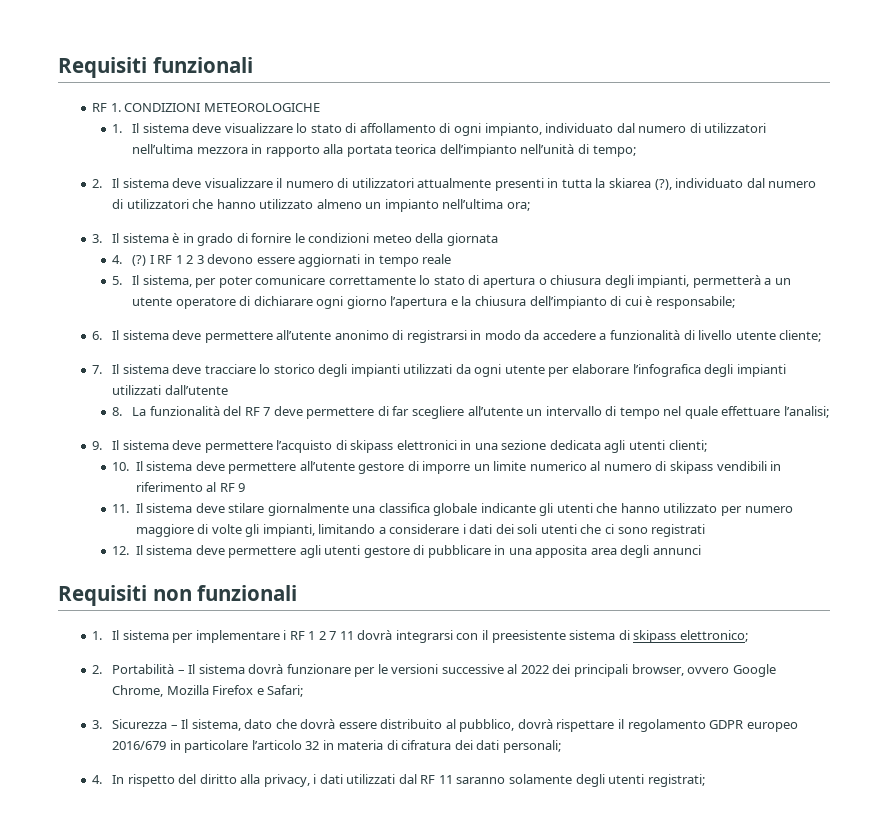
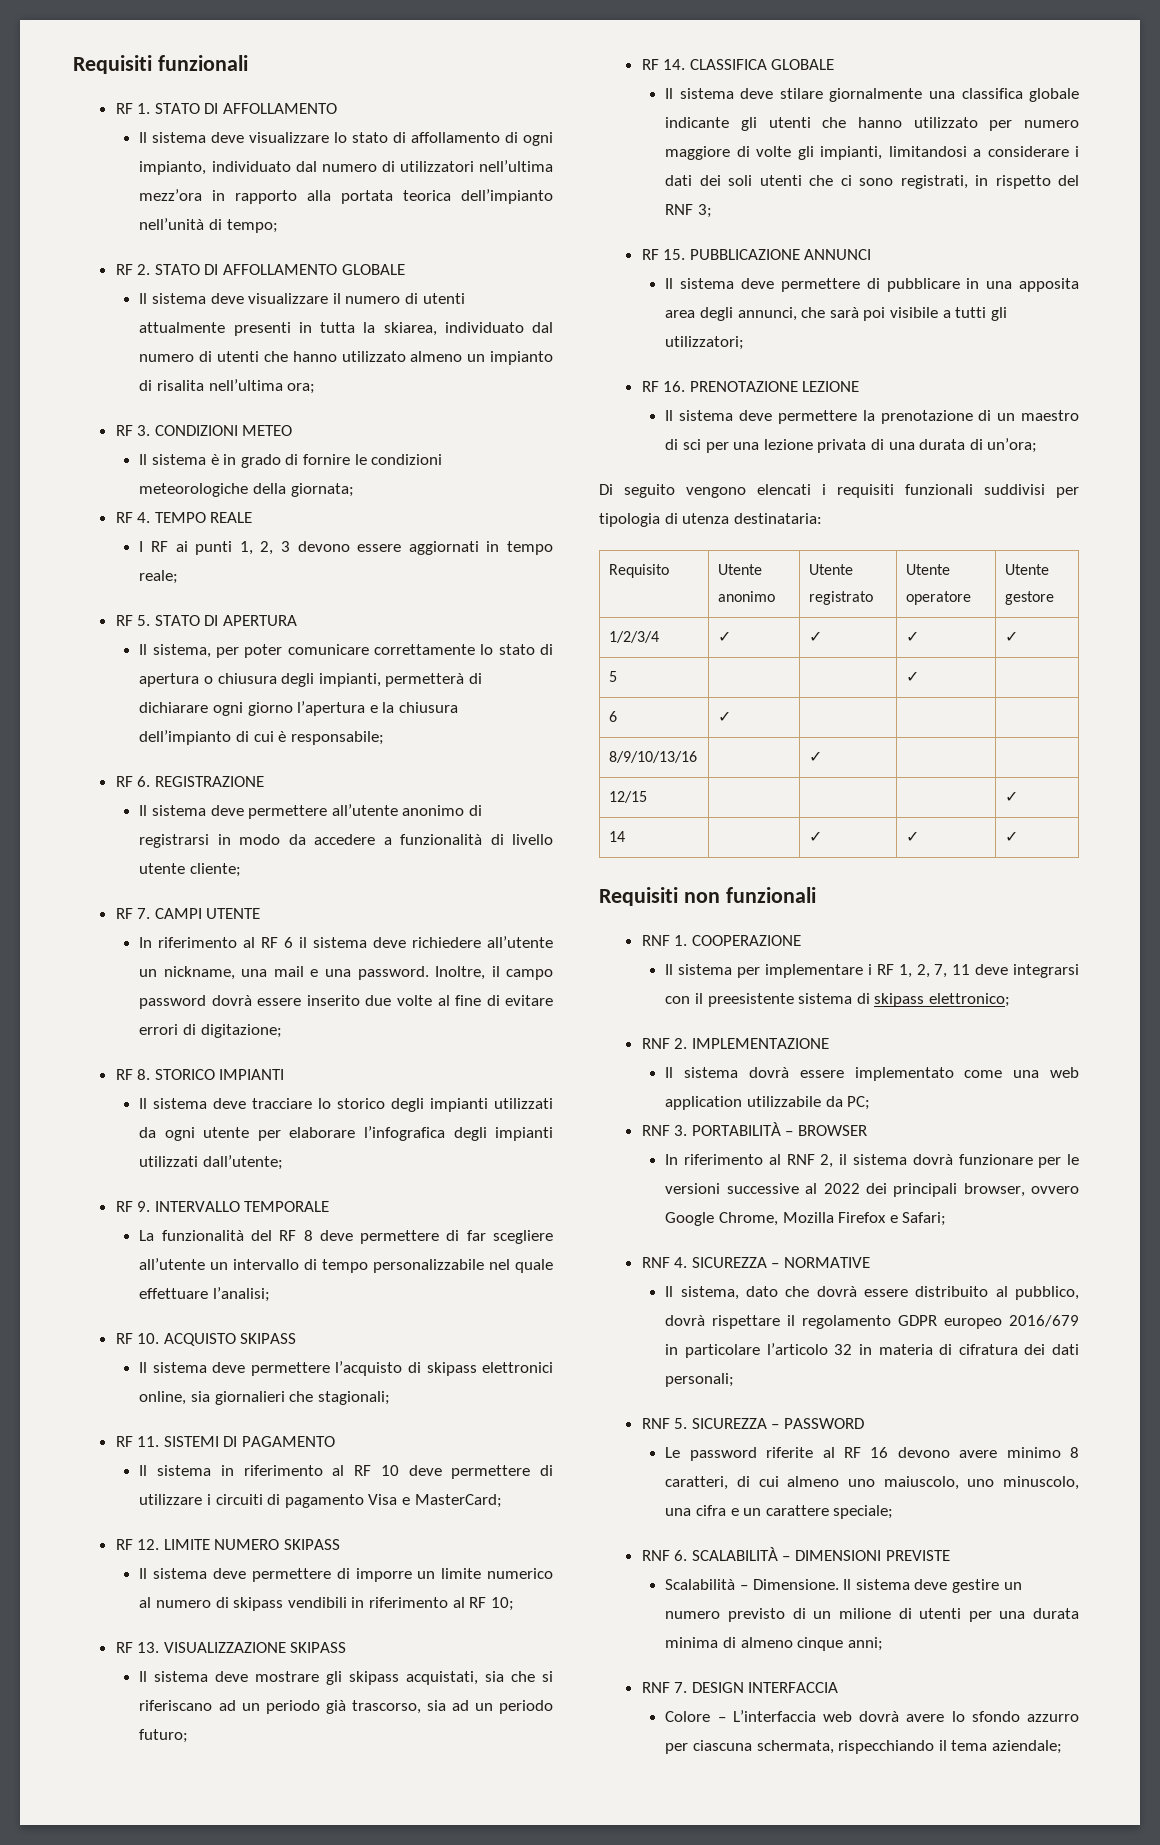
- RF 1. CONDIZIONI METEOROLOGICHE
- 1. Il sistema deve visualizzare lo stato di affollamento di ogni impianto, individuato dal numero di utilizzatori nell’ultima mezzora in rapporto alla portata teorica dell’impianto nell’unità di tempo;
+ RF 1. STATO DI AFFOLLAMENTO
+ Il sistema deve visualizzare lo stato di affollamento di ogni impianto, individuato dal numero di utilizzatori nell’ultima mezz’ora in rapporto alla portata teorica dell’impianto nell’unità di tempo;
- 2. Il sistema deve visualizzare il numero di utilizzatori attualmente presenti in tutta la skiarea (?), individuato dal numero di utilizzatori che hanno utilizzato almeno un impianto nell’ultima ora;
+ RF 2. STATO DI AFFOLLAMENTO GLOBALE
+ Il sistema deve visualizzare il numero di utenti attualmente presenti in tutta la skiarea, individuato dal numero di utenti che hanno utilizzato almeno un impianto di risalita nell’ultima ora;
- 3. Il sistema è in grado di fornire le condizioni meteo della giornata
- 4. (?) I RF 1 2 3 devono essere aggiornati in tempo reale
- 5. Il sistema, per poter comunicare correttamente lo stato di apertura o chiusura degli impianti, permetterà a un utente operatore di dichiarare ogni giorno l’apertura e la chiusura dell’impianto di cui è responsabile;
+ RF 3. CONDIZIONI METEO
+ Il sistema è in grado di fornire le condizioni meteorologiche della giornata;
+ RF 4. TEMPO REALE
+ I RF ai punti 1, 2, 3 devono essere aggiornati in tempo reale;
+ RF 5. STATO DI APERTURA
+ Il sistema, per poter comunicare correttamente lo stato di apertura o chiusura degli impianti, permetterà di dichiarare ogni giorno l’apertura e la chiusura dell’impianto di cui è responsabile;
- 6. Il sistema deve permettere all’utente anonimo di registrarsi in modo da accedere a funzionalità di livello utente cliente;
+ RF 6. REGISTRAZIONE
+ Il sistema deve permettere all’utente anonimo di registrarsi in modo da accedere a funzionalità di livello utente cliente;
- 7. Il sistema deve tracciare lo storico degli impianti utilizzati da ogni utente per elaborare l’infografica degli impianti utilizzati dall’utente
- 8. La funzionalità del RF 7 deve permettere di far scegliere all’utente un intervallo di tempo nel quale effettuare l’analisi;
+ RF 7. CAMPI UTENTE
+ In riferimento al RF 6 il sistema deve richiedere all’utente un nickname, una mail e una password. Inoltre, il campo password dovrà essere inserito due volte al fine di evitare errori di digitazione;
+ RF 8. STORICO IMPIANTI
+ Il sistema deve tracciare lo storico degli impianti utilizzati da ogni utente per elaborare l’infografica degli impianti utilizzati dall’utente;
+ RF 9. INTERVALLO TEMPORALE
+ La funzionalità del RF 8 deve permettere di far scegliere all’utente un intervallo di tempo personalizzabile nel quale effettuare l’analisi;
- 9. Il sistema deve permettere l’acquisto di skipass elettronici in una sezione dedicata agli utenti clienti;
- 10. Il sistema deve permettere all’utente gestore di imporre un limite numerico al numero di skipass vendibili in riferimento al RF 9
- 11. Il sistema deve stilare giornalmente una classifica globale indicante gli utenti che hanno utilizzato per numero maggiore di volte gli impianti, limitando a considerare i dati dei soli utenti che ci sono registrati
- 12. Il sistema deve permettere agli utenti gestore di pubblicare in una apposita area degli annunci
+ RF 10. ACQUISTO SKIPASS
+ Il sistema deve permettere l’acquisto di skipass elettronici online, sia giornalieri che stagionali;
+ RF 11. SISTEMI DI PAGAMENTO
+ Il sistema in riferimento al RF 10 deve permettere di utilizzare i circuiti di pagamento Visa e MasterCard;
+ RF 12. LIMITE NUMERO SKIPASS
+ Il sistema deve permettere di imporre un limite numerico al numero di skipass vendibili in riferimento al RF 10;
+ RF 13. VISUALIZZAZIONE SKIPASS
+ Il sistema deve mostrare gli skipass acquistati, sia che si riferiscano ad un periodo già trascorso, sia ad un periodo futuro;
+ RF 14. CLASSIFICA GLOBALE
+ Il sistema deve stilare giornalmente una classifica globale indicante gli utenti che hanno utilizzato per numero maggiore di volte gli impianti, limitandosi a considerare i dati dei soli utenti che ci sono registrati, in rispetto del RNF 3;
+ RF 15. PUBBLICAZIONE ANNUNCI
+ Il sistema deve permettere di pubblicare in una apposita area degli annunci, che sarà poi visibile a tutti gli utilizzatori;
+ RF 16. PRENOTAZIONE LEZIONE
+ Il sistema deve permettere la prenotazione di un maestro di sci per una lezione privata di una durata di un’ora;
+ Di seguito vengono elencati i requisiti funzionali suddivisi per tipologia di utenza destinataria:
+ Requisito | Utente anonimo | Utente registrato | Utente operatore | Utente gestore
+ 1/2/3/4 | ✓ | ✓ | ✓ | ✓
+ 5 | | | ✓ |
+ 6 | ✓ | | |
+ 8/9/10/13/16 | | ✓ | |
+ 12/15 | | | | ✓
+ 14 | | ✓ | ✓ | ✓
- 1. Il sistema per implementare i RF 1 2 7 11 dovrà integrarsi con il preesistente sistema di skipass elettronico;
+ RNF 1. COOPERAZIONE
+ Il sistema per implementare i RF 1, 2, 7, 11 deve integrarsi con il preesistente sistema di skipass elettronico;
- 2. Portabilità – Il sistema dovrà funzionare per le versioni successive al 2022 dei principali browser, ovvero Google Chrome, Mozilla Firefox e Safari;
+ RNF 2. IMPLEMENTAZIONE
+ Il sistema dovrà essere implementato come una web application utilizzabile da PC;
+ RNF 3. PORTABILITÀ – BROWSER
+ In riferimento al RNF 2, il sistema dovrà funzionare per le versioni successive al 2022 dei principali browser, ovvero Google Chrome, Mozilla Firefox e Safari;
- 3. Sicurezza – Il sistema, dato che dovrà essere distribuito al pubblico, dovrà rispettare il regolamento GDPR europeo 2016/679 in particolare l’articolo 32 in materia di cifratura dei dati personali;
+ RNF 4. SICUREZZA – NORMATIVE
+ Il sistema, dato che dovrà essere distribuito al pubblico, dovrà rispettare il regolamento GDPR europeo 2016/679 in particolare l’articolo 32 in materia di cifratura dei dati personali;
- 4. In rispetto del diritto alla privacy, i dati utilizzati dal RF 11 saranno solamente degli utenti registrati;
+ RNF 5. SICUREZZA – PASSWORD
+ Le password riferite al RF 16 devono avere minimo 8 caratteri, di cui almeno uno maiuscolo, uno minuscolo, una cifra e un carattere speciale;
+ RNF 6. SCALABILITÀ – DIMENSIONI PREVISTE
+ Scalabilità – Dimensione. Il sistema deve gestire un numero previsto di un milione di utenti per una durata minima di almeno cinque anni;
+ RNF 7. DESIGN INTERFACCIA
+ Colore – L’interfaccia web dovrà avere lo sfondo azzurro per ciascuna schermata, rispecchiando il tema aziendale;

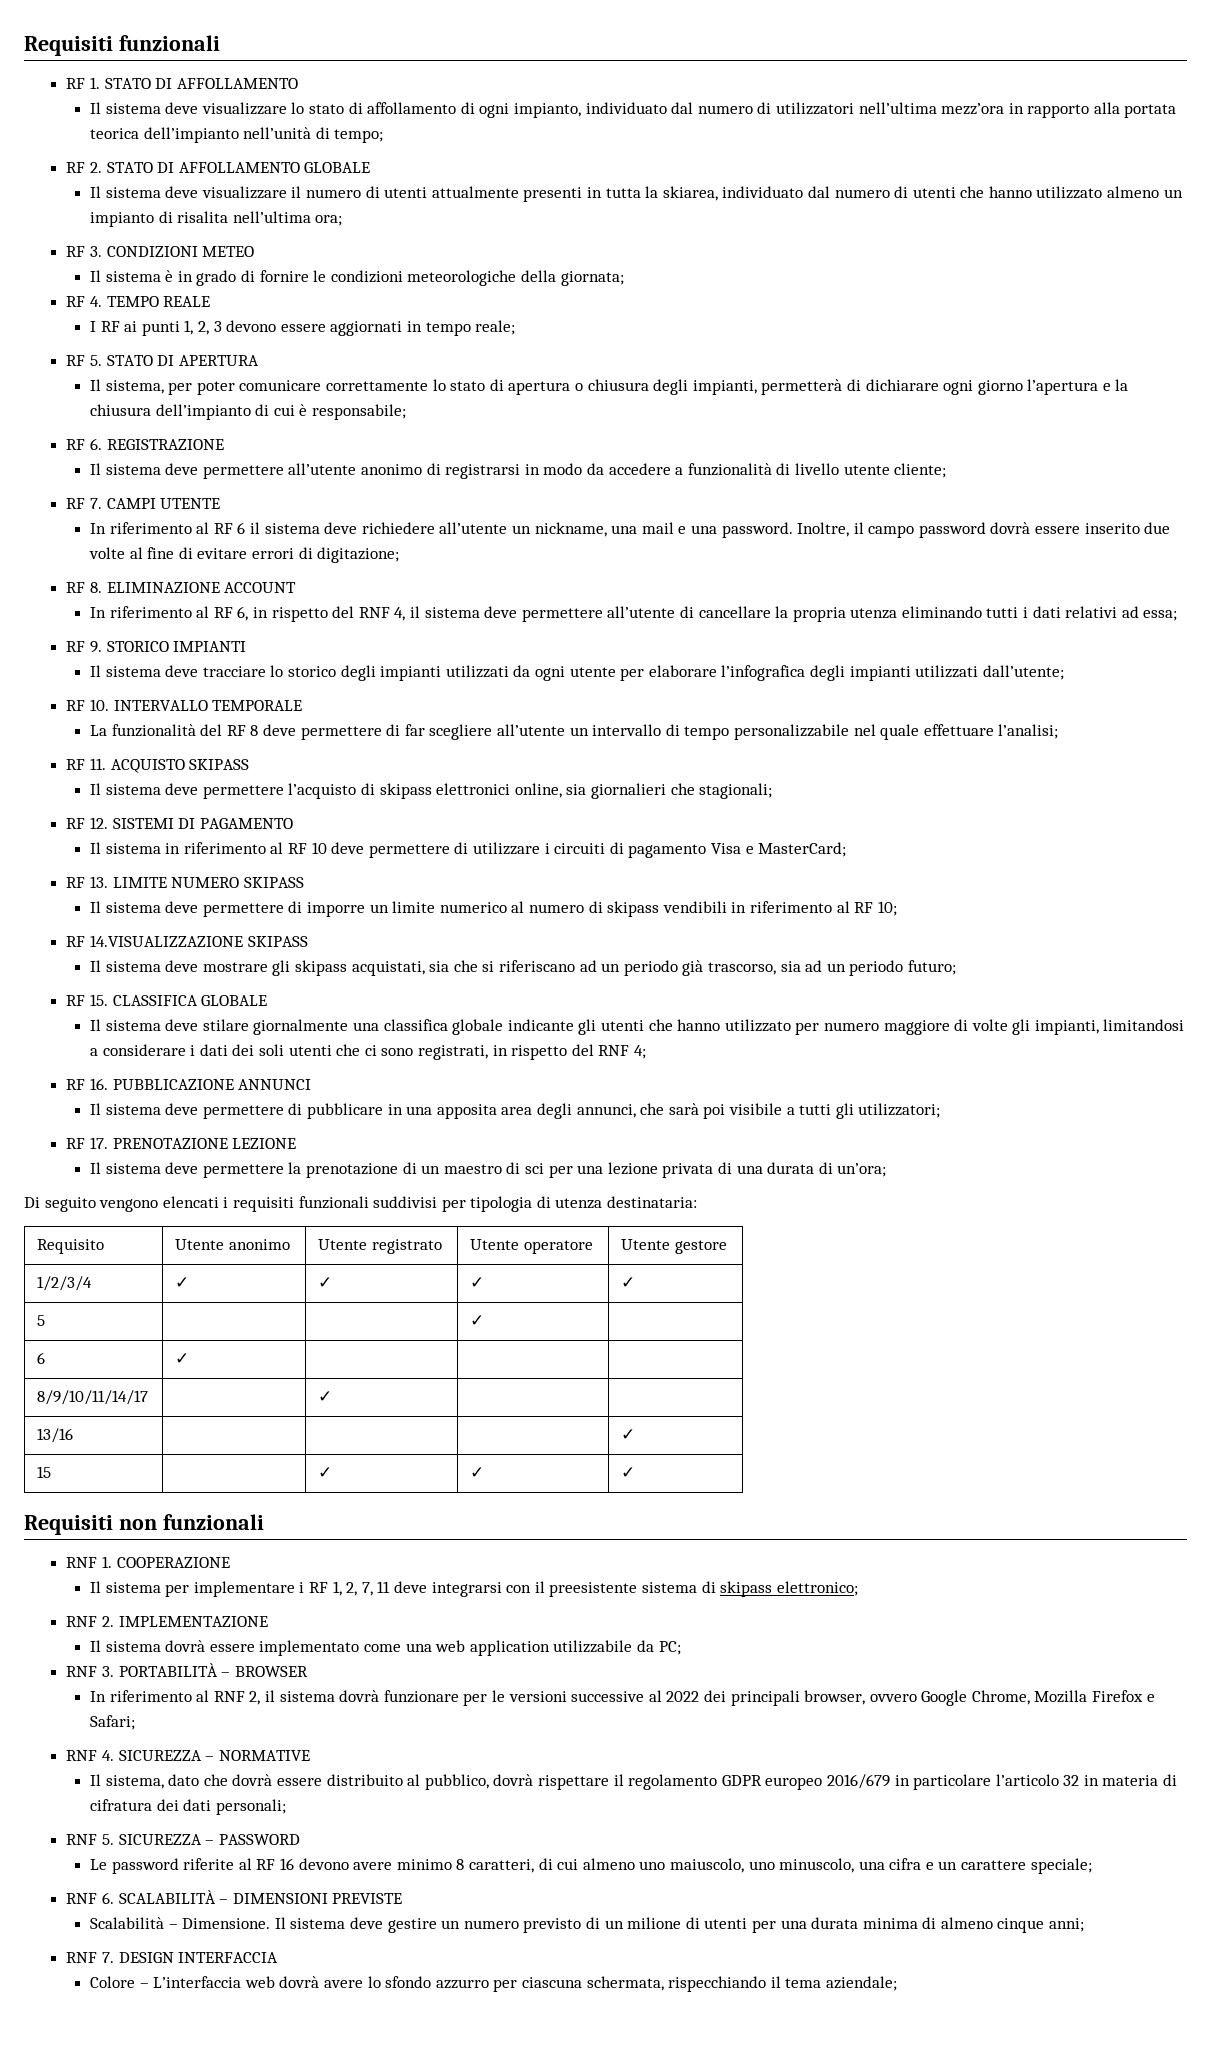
- RF 8. STORICO IMPIANTI
+ RF 8. ELIMINAZIONE ACCOUNT
+ In riferimento al RF 6, in rispetto del RNF 4, il sistema deve permettere all’utente di cancellare la propria utenza eliminando tutti i dati relativi ad essa;
+ RF 9. STORICO IMPIANTI
- RF 9. INTERVALLO TEMPORALE
+ RF 10. INTERVALLO TEMPORALE
- RF 10. ACQUISTO SKIPASS
+ RF 11. ACQUISTO SKIPASS
- RF 11. SISTEMI DI PAGAMENTO
+ RF 12. SISTEMI DI PAGAMENTO
- RF 12. LIMITE NUMERO SKIPASS
+ RF 13. LIMITE NUMERO SKIPASS
- RF 13. VISUALIZZAZIONE SKIPASS
+ RF 14.VISUALIZZAZIONE SKIPASS
- RF 14. CLASSIFICA GLOBALE
+ RF 15. CLASSIFICA GLOBALE
- Il sistema deve stilare giornalmente una classifica globale indicante gli utenti che hanno utilizzato per numero maggiore di volte gli impianti, limitandosi a considerare i dati dei soli utenti che ci sono registrati, in rispetto del RNF 3;
- RF 15. PUBBLICAZIONE ANNUNCI
+ Il sistema deve stilare giornalmente una classifica globale indicante gli utenti che hanno utilizzato per numero maggiore di volte gli impianti, limitandosi a considerare i dati dei soli utenti che ci sono registrati, in rispetto del RNF 4;
+ RF 16. PUBBLICAZIONE ANNUNCI
- RF 16. PRENOTAZIONE LEZIONE
+ RF 17. PRENOTAZIONE LEZIONE
- 8/9/10/13/16 | | ✓ | |
+ 8/9/10/11/14/17 | | ✓ | |
- 12/15 | | | | ✓
- 14 | | ✓ | ✓ | ✓
+ 13/16 | | | | ✓
+ 15 | | ✓ | ✓ | ✓

